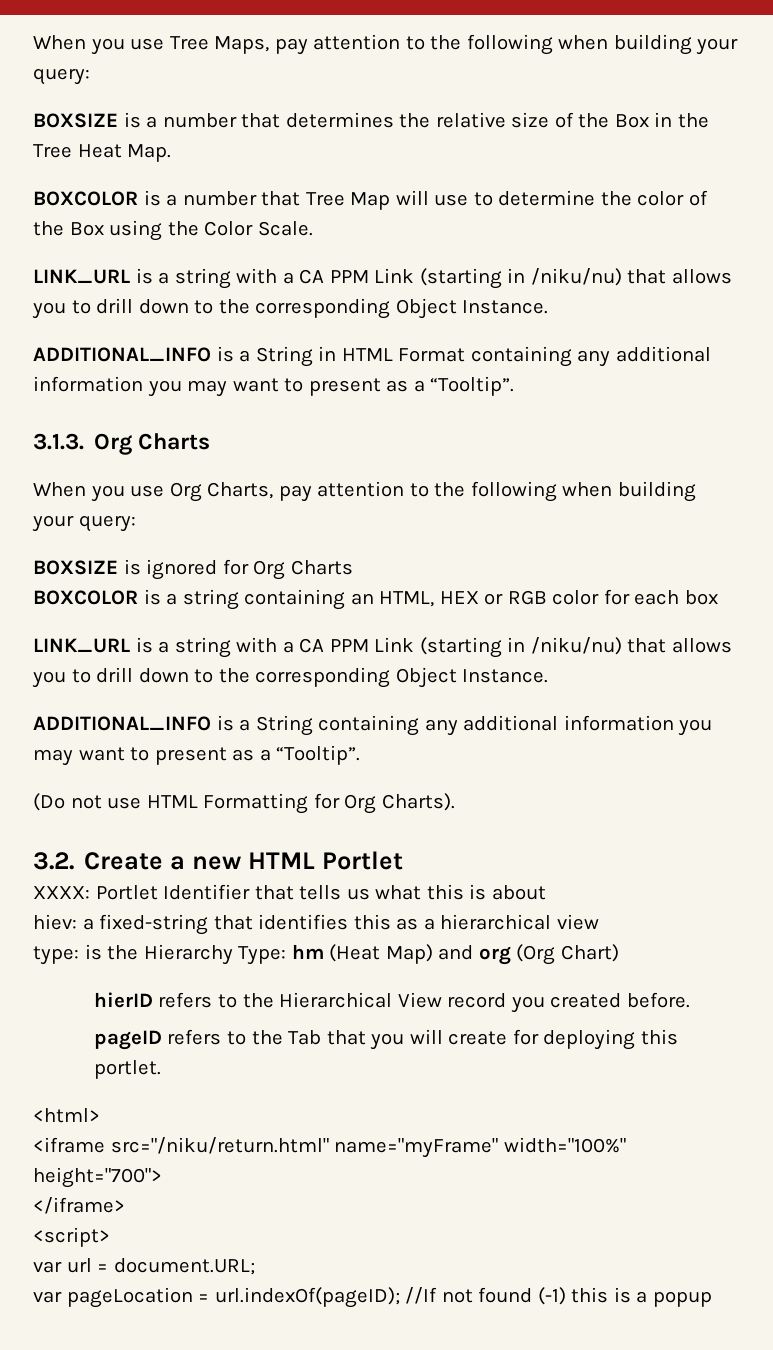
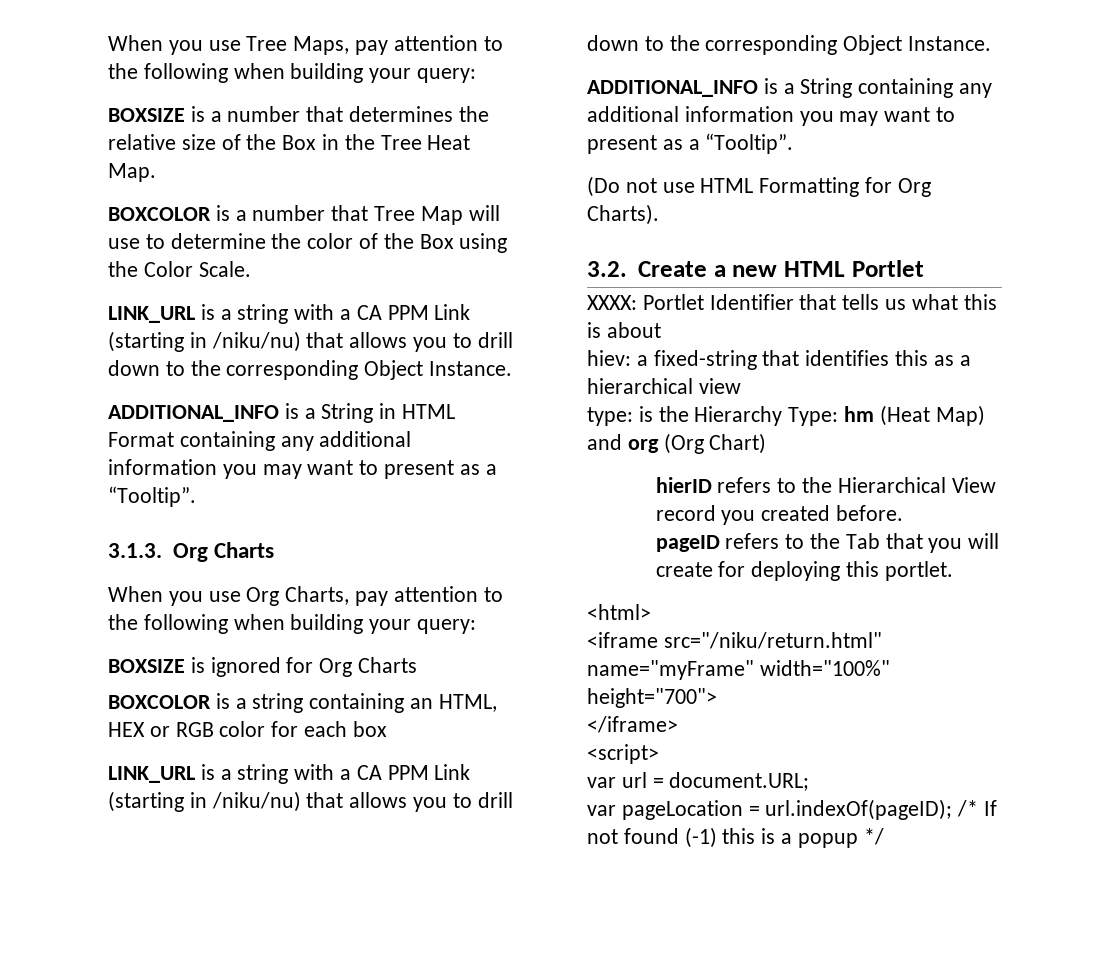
- var pageLocation = url.indexOf(pageID); //If not found (-1) this is a popup
+ var pageLocation = url.indexOf(pageID); /* If not found (-1) this is a popup */

